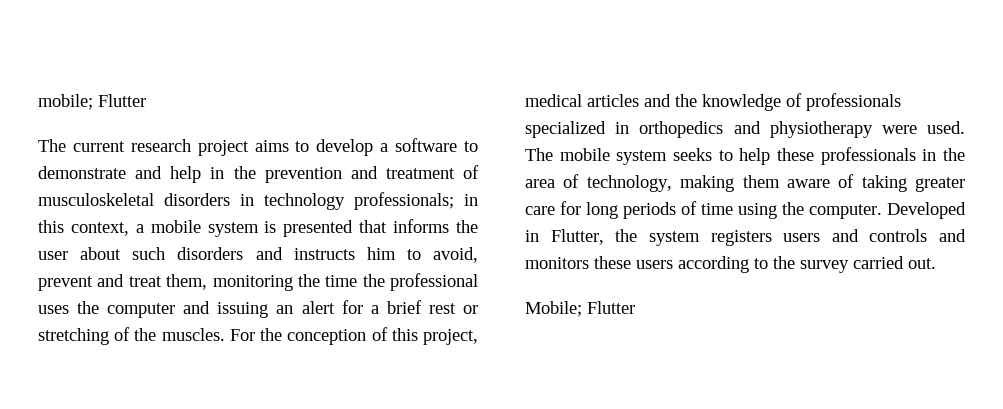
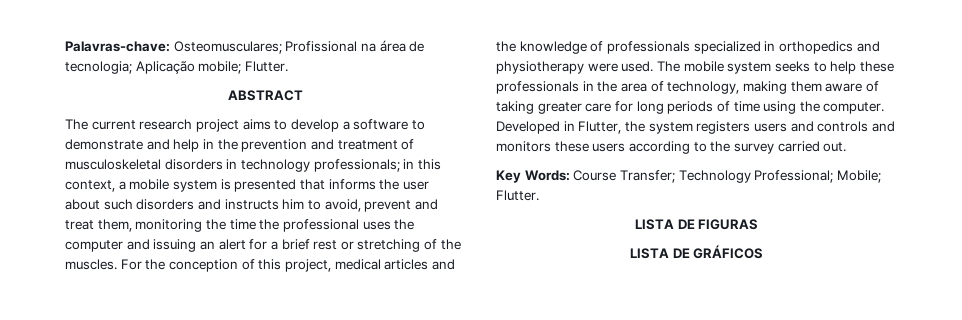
- mobile; Flutter
+ Palavras-chave: Osteomusculares; Profissional na área de tecnologia; Aplicação mobile; Flutter.
+ ABSTRACT
- Mobile; Flutter
+ Key Words: Course Transfer; Technology Professional; Mobile; Flutter.
+ LISTA DE FIGURAS
+ LISTA DE GRÁFICOS

